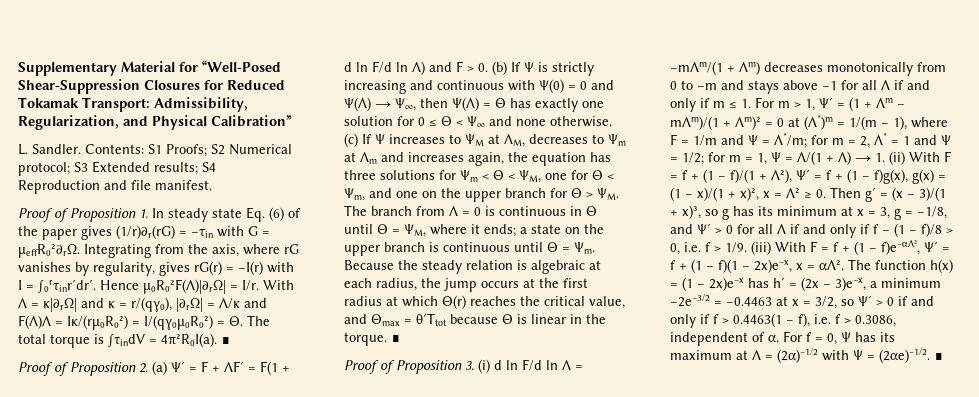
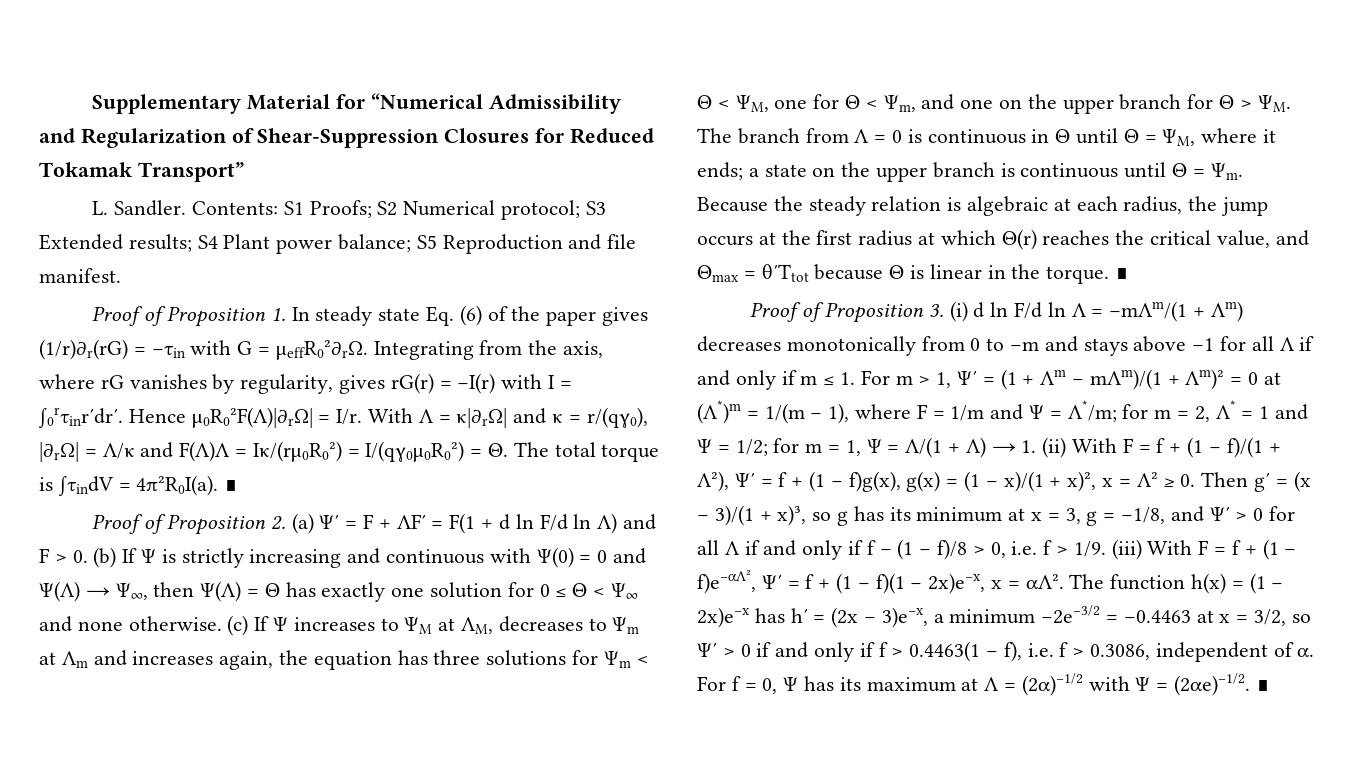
- Supplementary Material for “Well-Posed Shear-Suppression Closures for Reduced Tokamak Transport: Admissibility, Regularization, and Physical Calibration”
+ Supplementary Material for “Numerical Admissibility and Regularization of Shear-Suppression Closures for Reduced Tokamak Transport”
- Contents: S1 Proofs; S2 Numerical protocol; S3 Extended results; S4 Reproduction and file manifest.
+ Contents: S1 Proofs; S2 Numerical protocol; S3 Extended results; S4 Plant power balance; S5 Reproduction and file manifest.

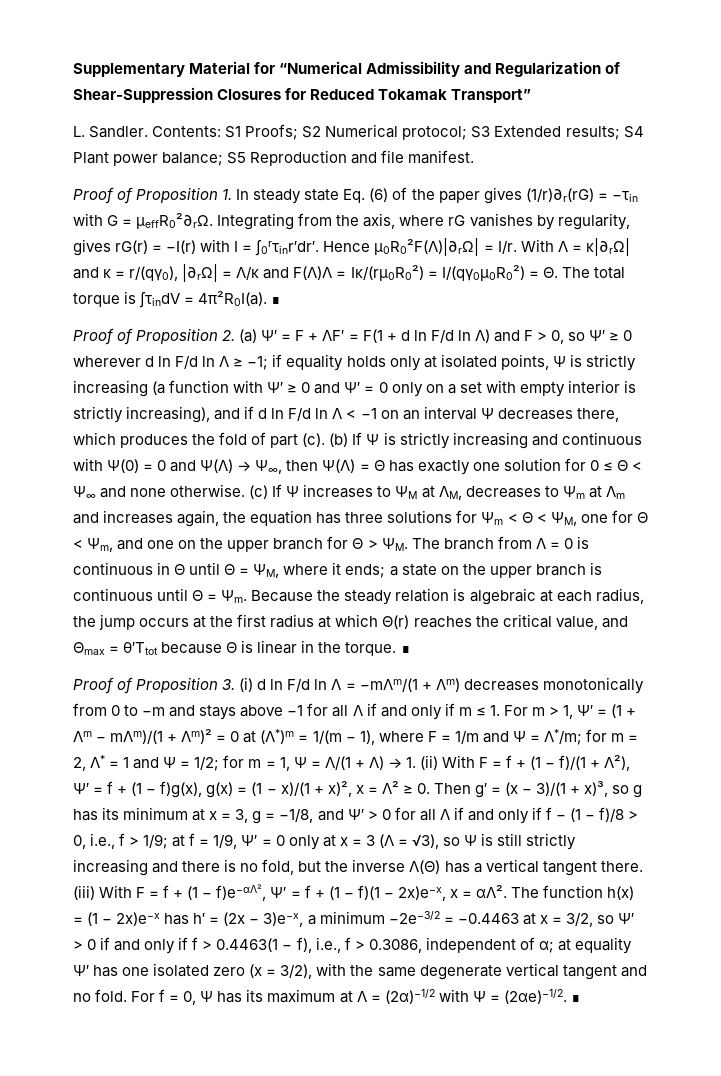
- Proof of Proposition 2. (a) Ψ′ = F + ΛF′ = F(1 + d ln F/d ln Λ) and F > 0. (b) If Ψ is strictly increasing and continuous with Ψ(0) = 0 and Ψ(Λ) → Ψ∞, then Ψ(Λ) = Θ has exactly one solution for 0 ≤ Θ < Ψ∞ and none otherwise.
+ Proof of Proposition 2. (a) Ψ′ = F + ΛF′ = F(1 + d ln F/d ln Λ) and F > 0, so Ψ′ ≥ 0 wherever d ln F/d ln Λ ≥ −1; if equality holds only at isolated points, Ψ is strictly increasing (a function with Ψ′ ≥ 0 and Ψ′ = 0 only on a set with empty interior is strictly increasing), and if d ln F/d ln Λ < −1 on an interval Ψ decreases there, which produces the fold of part (c). (b) If Ψ is strictly increasing and continuous with Ψ(0) = 0 and Ψ(Λ) → Ψ∞, then Ψ(Λ) = Θ has exactly one solution for 0 ≤ Θ < Ψ∞ and none otherwise.
- for m = 1, Ψ = Λ/(1 + Λ) → 1. (ii) With F = f + (1 − f)/(1 + Λ²), Ψ′ = f + (1 − f)g(x), g(x) = (1 − x)/(1 + x)², x = Λ² ≥ 0. Then g′ = (x − 3)/(1 + x)³, so g has its minimum at x = 3, g = −1/8, and Ψ′ > 0 for all Λ if and only if f − (1 − f)/8 > 0, i.e. f > 1/9.
+ for m = 1, Ψ = Λ/(1 + Λ) → 1. (ii) With F = f + (1 − f)/(1 + Λ²), Ψ′ = f + (1 − f)g(x), g(x) = (1 − x)/(1 + x)², x = Λ² ≥ 0. Then g′ = (x − 3)/(1 + x)³, so g has its minimum at x = 3, g = −1/8, and Ψ′ > 0 for all Λ if and only if f − (1 − f)/8 > 0, i.e., f > 1/9; at f = 1/9, Ψ′ = 0 only at x = 3 (Λ = √3), so Ψ is still strictly increasing and there is no fold, but the inverse Λ(Θ) has a vertical tangent there.
- The function h(x) = (1 − 2x)e−x has h′ = (2x − 3)e−x, a minimum −2e−3/2 = −0.4463 at x = 3/2, so Ψ′ > 0 if and only if f > 0.4463(1 − f), i.e. f > 0.3086, independent of α.
+ The function h(x) = (1 − 2x)e−x has h′ = (2x − 3)e−x, a minimum −2e−3/2 = −0.4463 at x = 3/2, so Ψ′ > 0 if and only if f > 0.4463(1 − f), i.e., f > 0.3086, independent of α; at equality Ψ′ has one isolated zero (x = 3/2), with the same degenerate vertical tangent and no fold.

